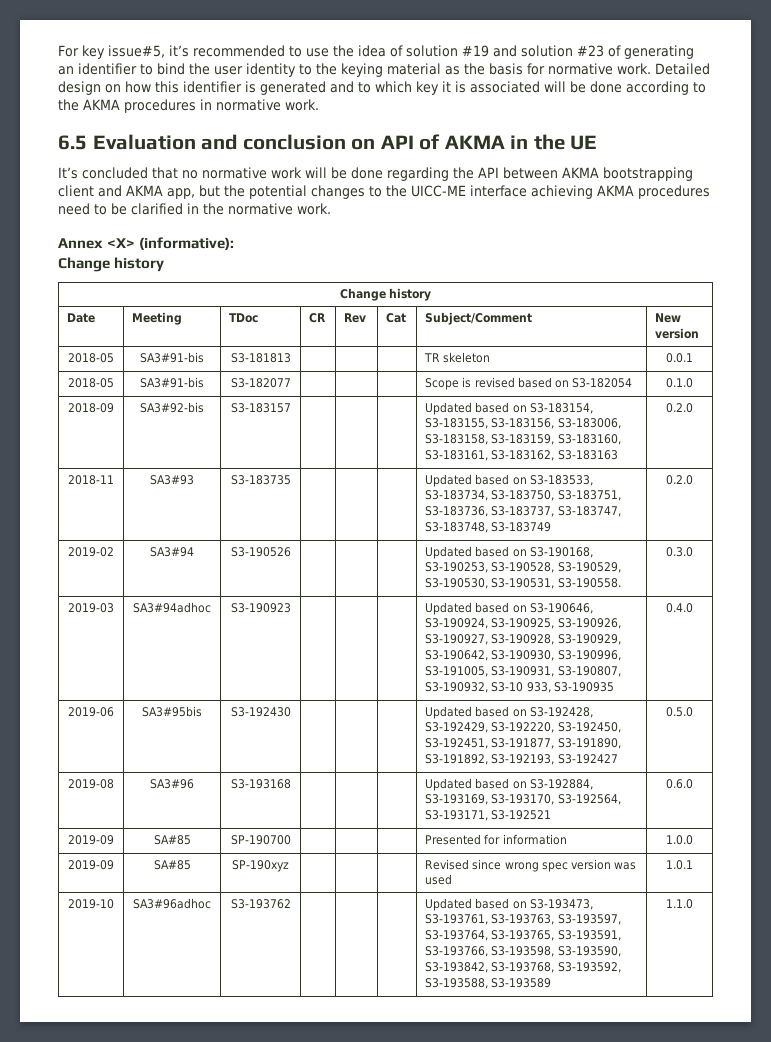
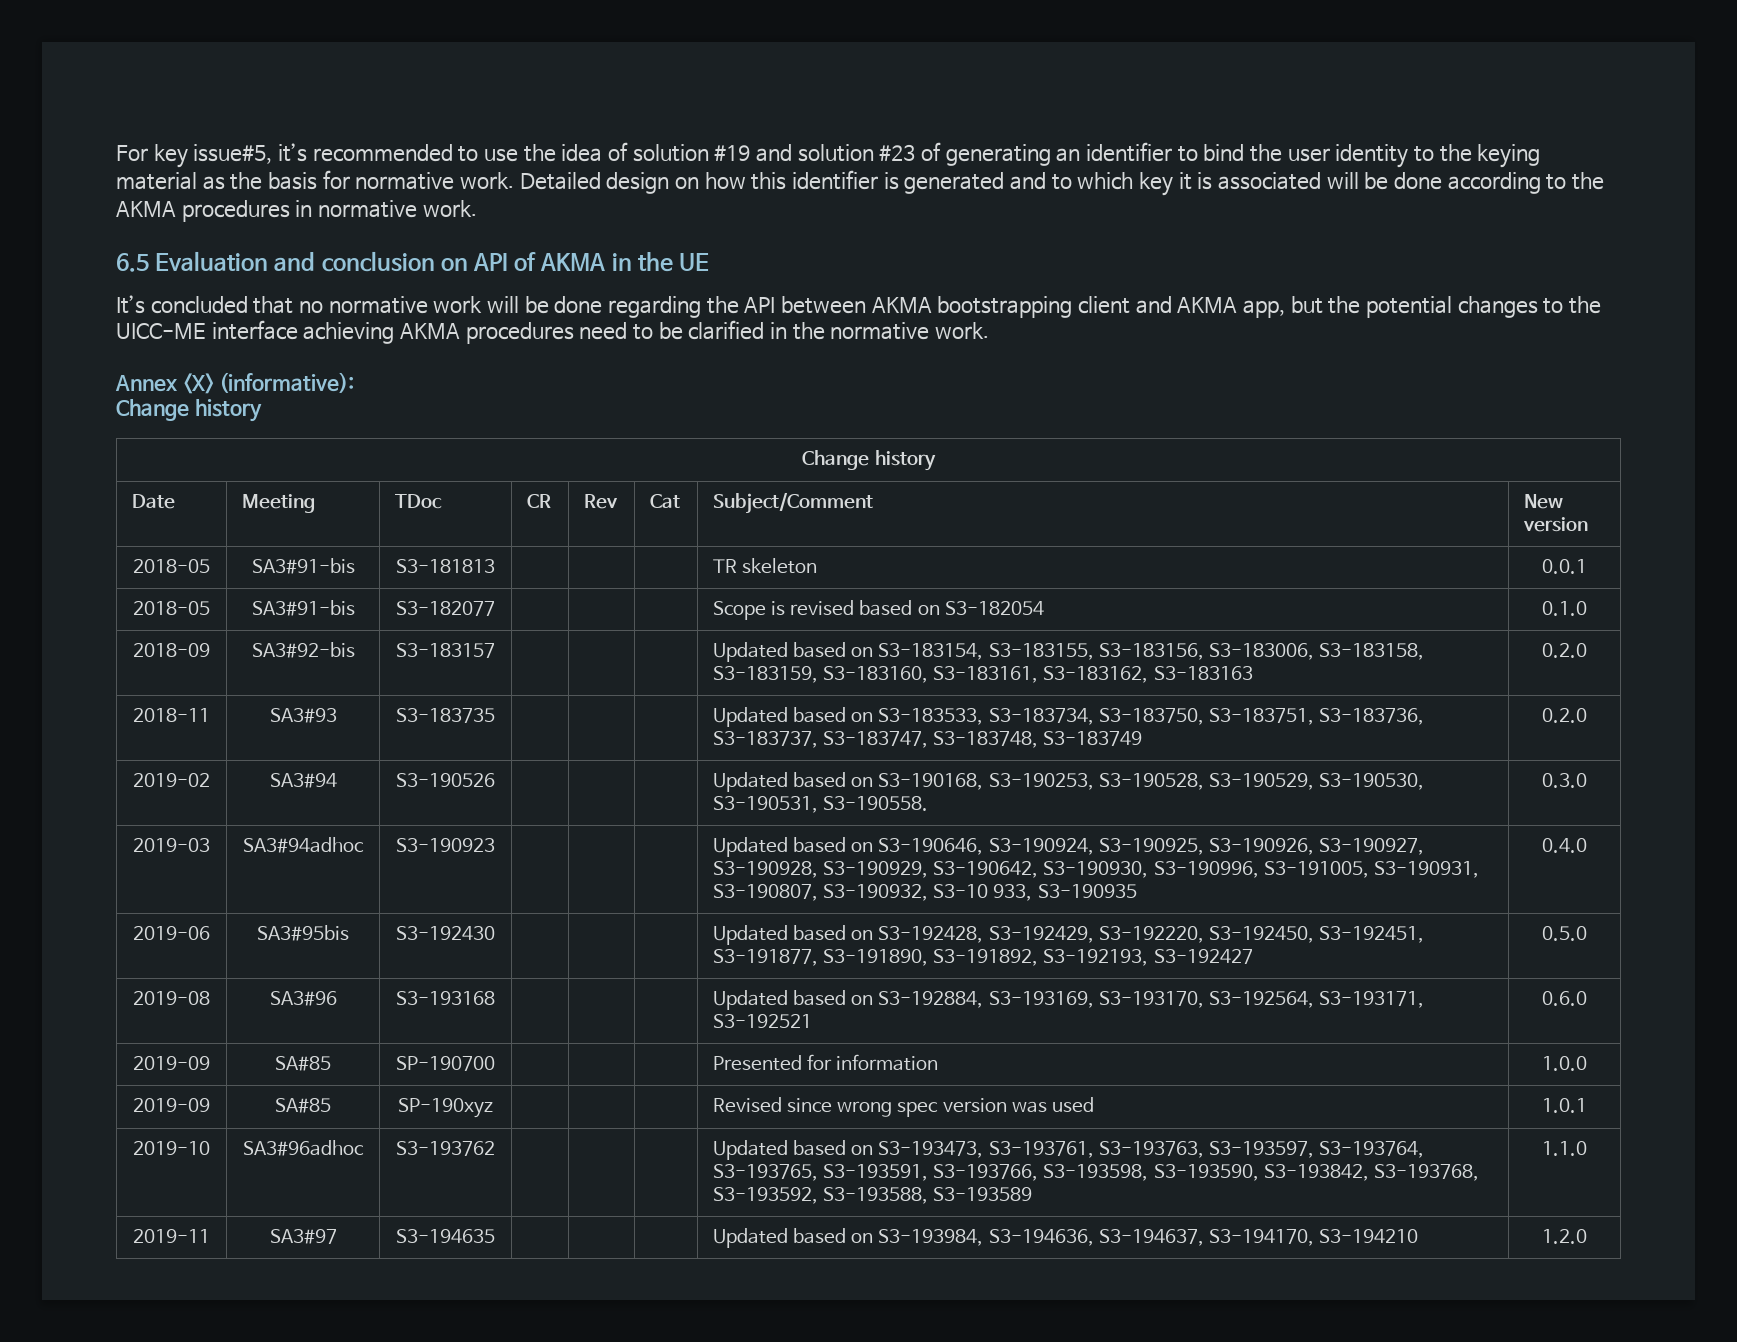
+ 2019-11 | SA3#97 | S3-194635 | | | | Updated based on S3-193984, S3-194636, S3-194637, S3-194170, S3-194210 | 1.2.0

